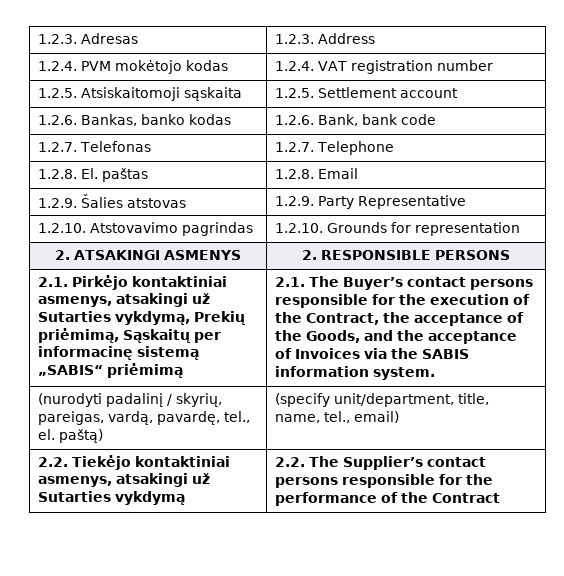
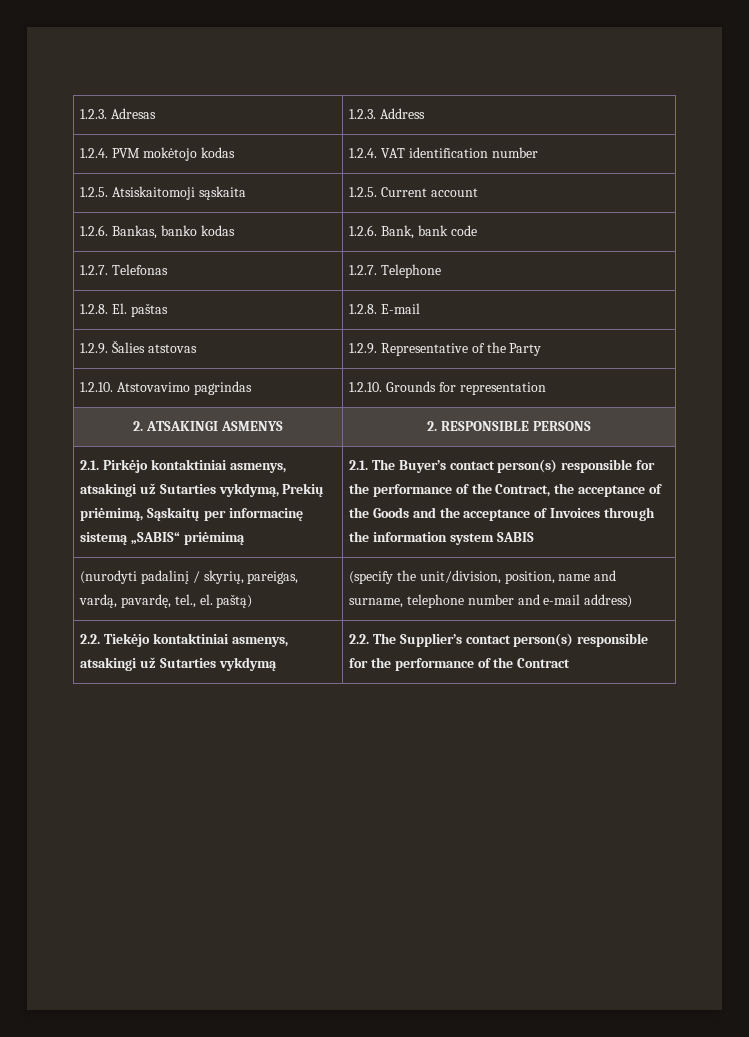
- 1.2.4. PVM mokėtojo kodas | 1.2.4. VAT registration number
+ 1.2.4. PVM mokėtojo kodas | 1.2.4. VAT identification number
- 1.2.5. Atsiskaitomoji sąskaita | 1.2.5. Settlement account
+ 1.2.5. Atsiskaitomoji sąskaita | 1.2.5. Current account
- 1.2.8. El. paštas | 1.2.8. Email
+ 1.2.8. El. paštas | 1.2.8. E-mail
- 1.2.9. Šalies atstovas | 1.2.9. Party Representative
+ 1.2.9. Šalies atstovas | 1.2.9. Representative of the Party
- 2.1. The Buyer’s contact persons responsible for the execution of the Contract, the acceptance of the Goods, and the acceptance of Invoices via the SABIS information system.
+ 2.1. The Buyer’s contact person(s) responsible for the performance of the Contract, the acceptance of the Goods and the acceptance of Invoices through the information system SABIS
- (nurodyti padalinį / skyrių, pareigas, vardą, pavardę, tel., el. paštą) | (specify unit/department, title, name, tel., email)
+ (nurodyti padalinį / skyrių, pareigas, vardą, pavardę, tel., el. paštą) | (specify the unit/division, position, name and surname, telephone number and e-mail address)
- 2.2. Tiekėjo kontaktiniai asmenys, atsakingi už Sutarties vykdymą | 2.2. The Supplier’s contact persons responsible for the performance of the Contract
+ 2.2. Tiekėjo kontaktiniai asmenys, atsakingi už Sutarties vykdymą | 2.2. The Supplier’s contact person(s) responsible for the performance of the Contract

